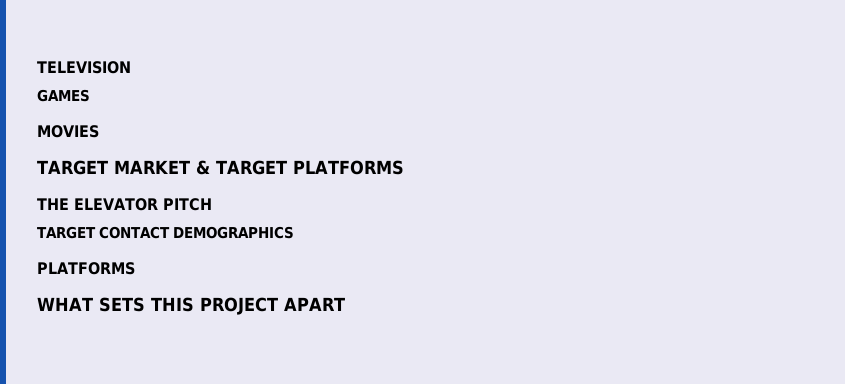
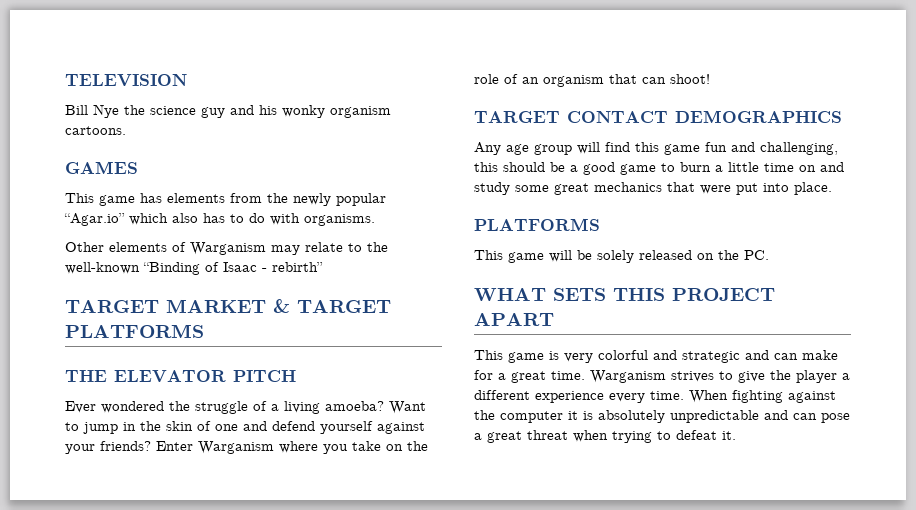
+ Bill Nye the science guy and his wonky organism cartoons.
  GAMES
- MOVIES
+ This game has elements from the newly popular “Agar.io” which also has to do with organisms.
+ Other elements of Warganism may relate to the well-known “Binding of Isaac - rebirth”
+ Ever wondered the struggle of a living amoeba? Want to jump in the skin of one and defend yourself against your friends? Enter Warganism where you take on the role of an organism that can shoot!
  TARGET CONTACT DEMOGRAPHICS
+ Any age group will find this game fun and challenging, this should be a good game to burn a little time on and study some great mechanics that were put into place.
  PLATFORMS
+ This game will be solely released on the PC.
+ This game is very colorful and strategic and can make for a great time. Warganism strives to give the player a different experience every time. When fighting against the computer it is absolutely unpredictable and can pose a great threat when trying to defeat it.

